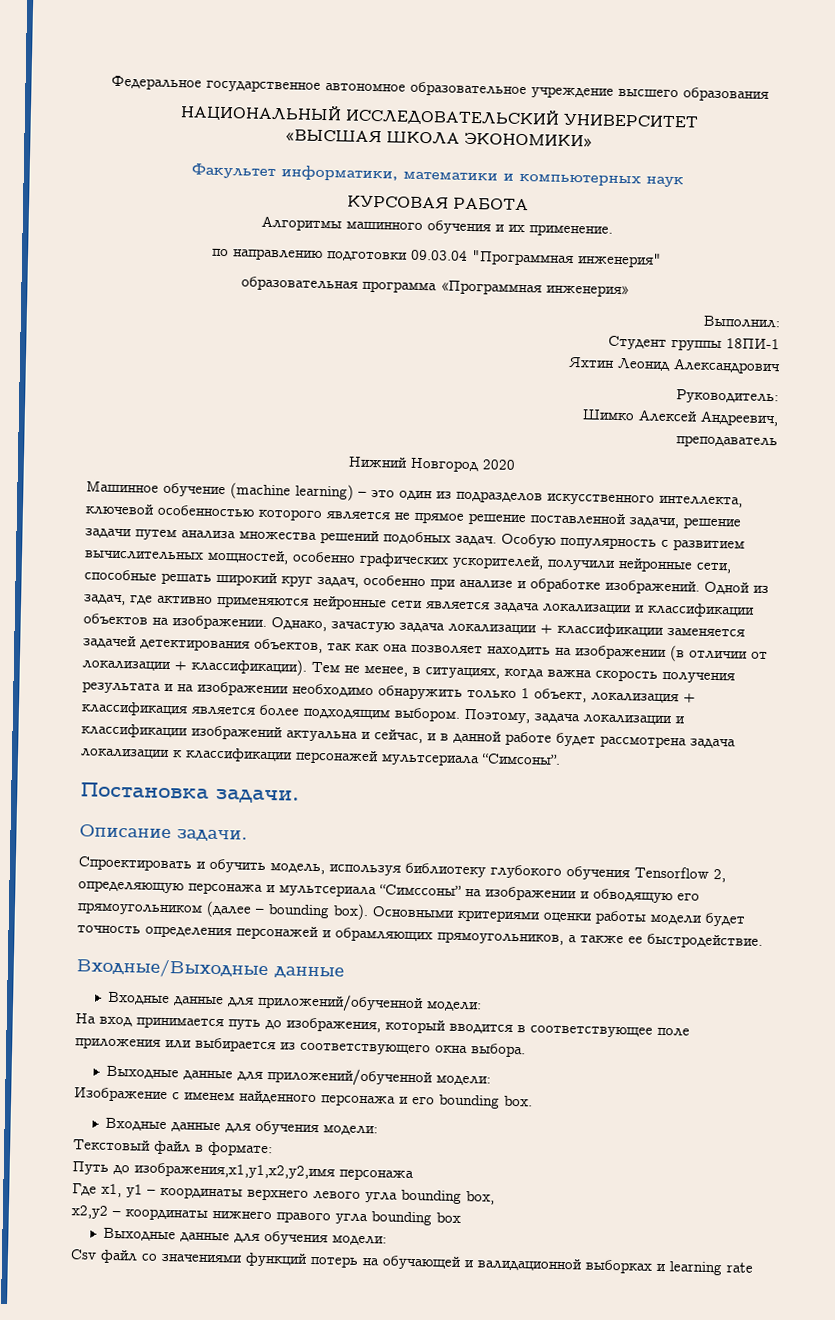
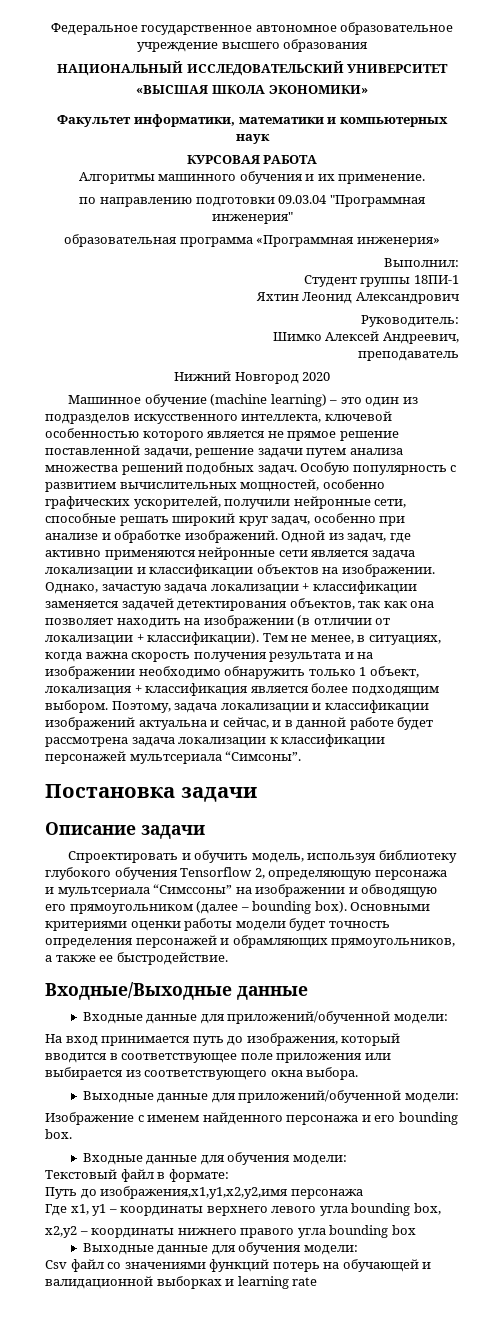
- Постановка задачи.
+ Постановка задачи
- Описание задачи.
+ Описание задачи

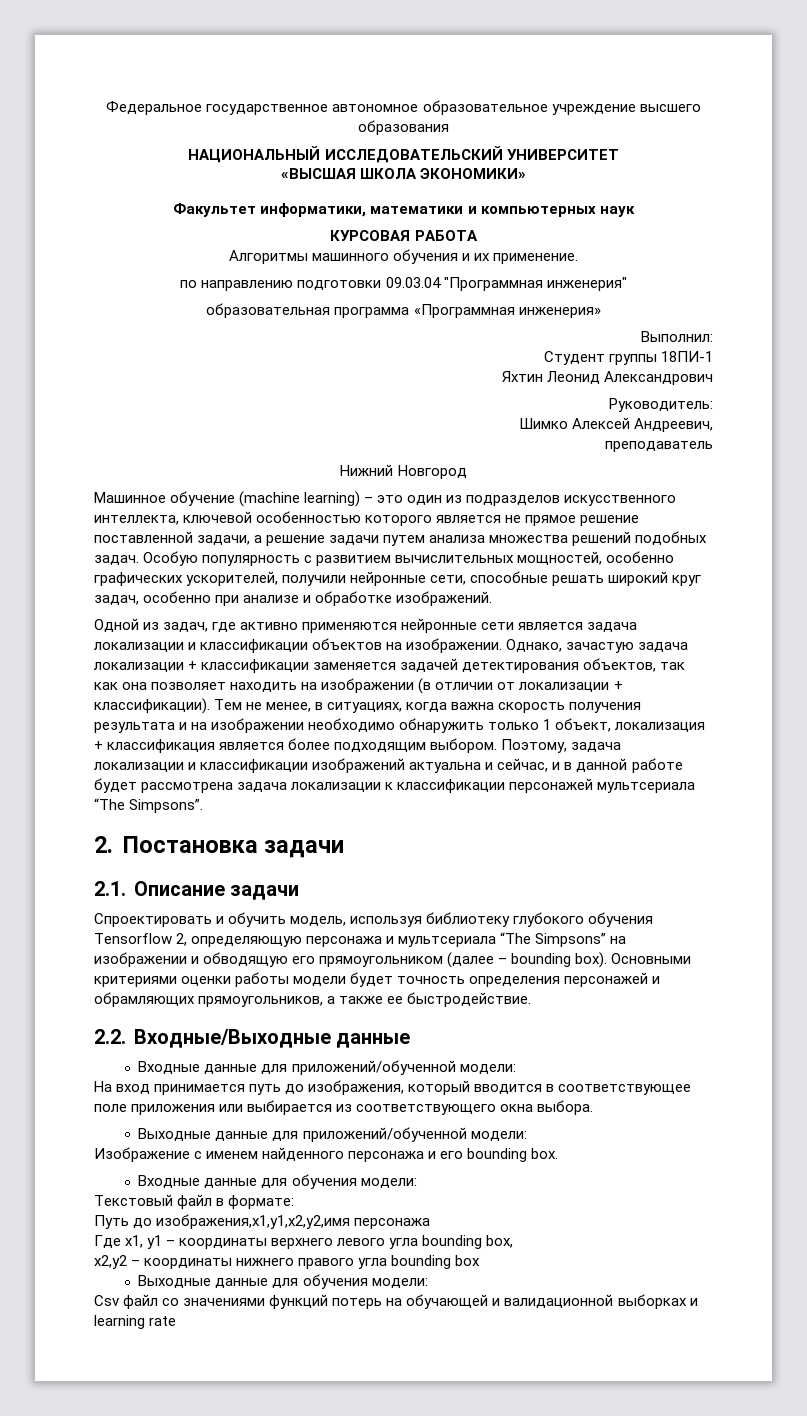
- Нижний Новгород 2020
+ Нижний Новгород
- Машинное обучение (machine learning) – это один из подразделов искусственного интеллекта, ключевой особенностью которого является не прямое решение поставленной задачи, решение задачи путем анализа множества решений подобных задач.
+ Машинное обучение (machine learning) – это один из подразделов искусственного интеллекта, ключевой особенностью которого является не прямое решение поставленной задачи, а решение задачи путем анализа множества решений подобных задач.
- Особую популярность с развитием вычислительных мощностей, особенно графических ускорителей, получили нейронные сети, способные решать широкий круг задач, особенно при анализе и обработке изображений. Одной из задач, где активно применяются нейронные сети является задача локализации и классификации объектов на изображении.
+ Особую популярность с развитием вычислительных мощностей, особенно графических ускорителей, получили нейронные сети, способные решать широкий круг задач, особенно при анализе и обработке изображений.
+ Одной из задач, где активно применяются нейронные сети является задача локализации и классификации объектов на изображении.
- Поэтому, задача локализации и классификации изображений актуальна и сейчас, и в данной работе будет рассмотрена задача локализации к классификации персонажей мультсериала “Симсоны”.
- Постановка задачи
+ Поэтому, задача локализации и классификации изображений актуальна и сейчас, и в данной работе будет рассмотрена задача локализации к классификации персонажей мультсериала “The Simpsons”.
+ 2. Постановка задачи
- Описание задачи
+ 2.1. Описание задачи
- Спроектировать и обучить модель, используя библиотеку глубокого обучения Tensorflow 2, определяющую персонажа и мультсериала “Симссоны” на изображении и обводящую его прямоугольником (далее – bounding box).
+ Спроектировать и обучить модель, используя библиотеку глубокого обучения Tensorflow 2, определяющую персонажа и мультсериала “The Simpsons” на изображении и обводящую его прямоугольником (далее – bounding box).
- Входные/Выходные данные
+ 2.2. Входные/Выходные данные

